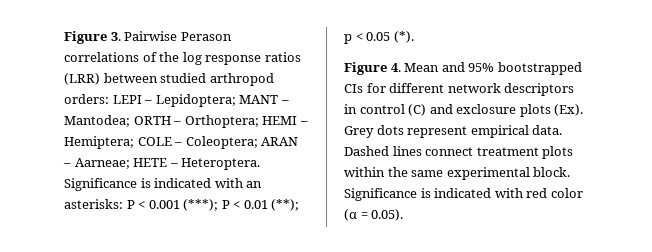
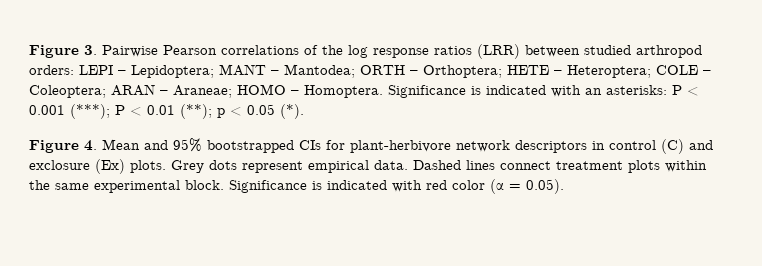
- Figure 3. Pairwise Perason correlations of the log response ratios (LRR) between studied arthropod orders: LEPI – Lepidoptera; MANT – Mantodea; ORTH – Orthoptera; HEMI – Hemiptera; COLE – Coleoptera; ARAN – Aarneae; HETE – Heteroptera.
+ Figure 3. Pairwise Pearson correlations of the log response ratios (LRR) between studied arthropod orders: LEPI – Lepidoptera; MANT – Mantodea; ORTH – Orthoptera; HETE – Heteroptera; COLE – Coleoptera; ARAN – Araneae; HOMO – Homoptera.
- Figure 4. Mean and 95% bootstrapped CIs for different network descriptors in control (C) and exclosure plots (Ex). Grey dots represent empirical data.
+ Figure 4. Mean and 95% bootstrapped CIs for plant-herbivore network descriptors in control (C) and exclosure (Ex) plots. Grey dots represent empirical data.

